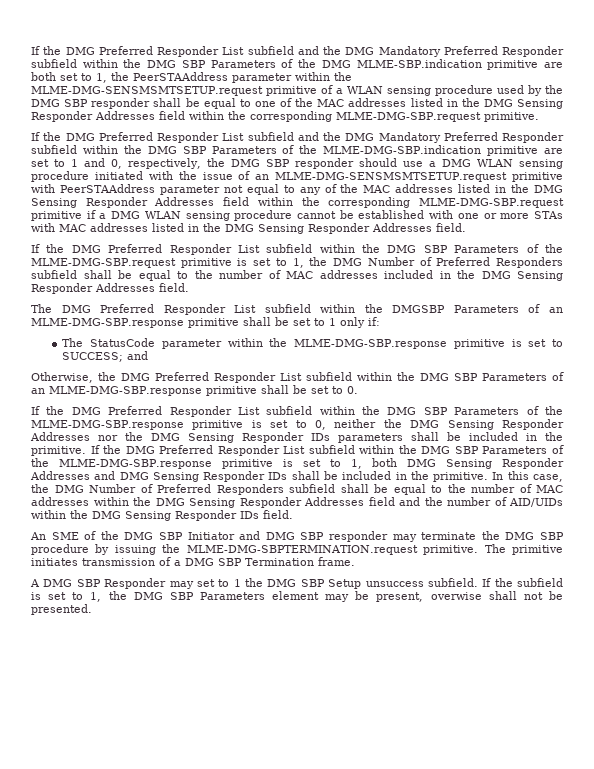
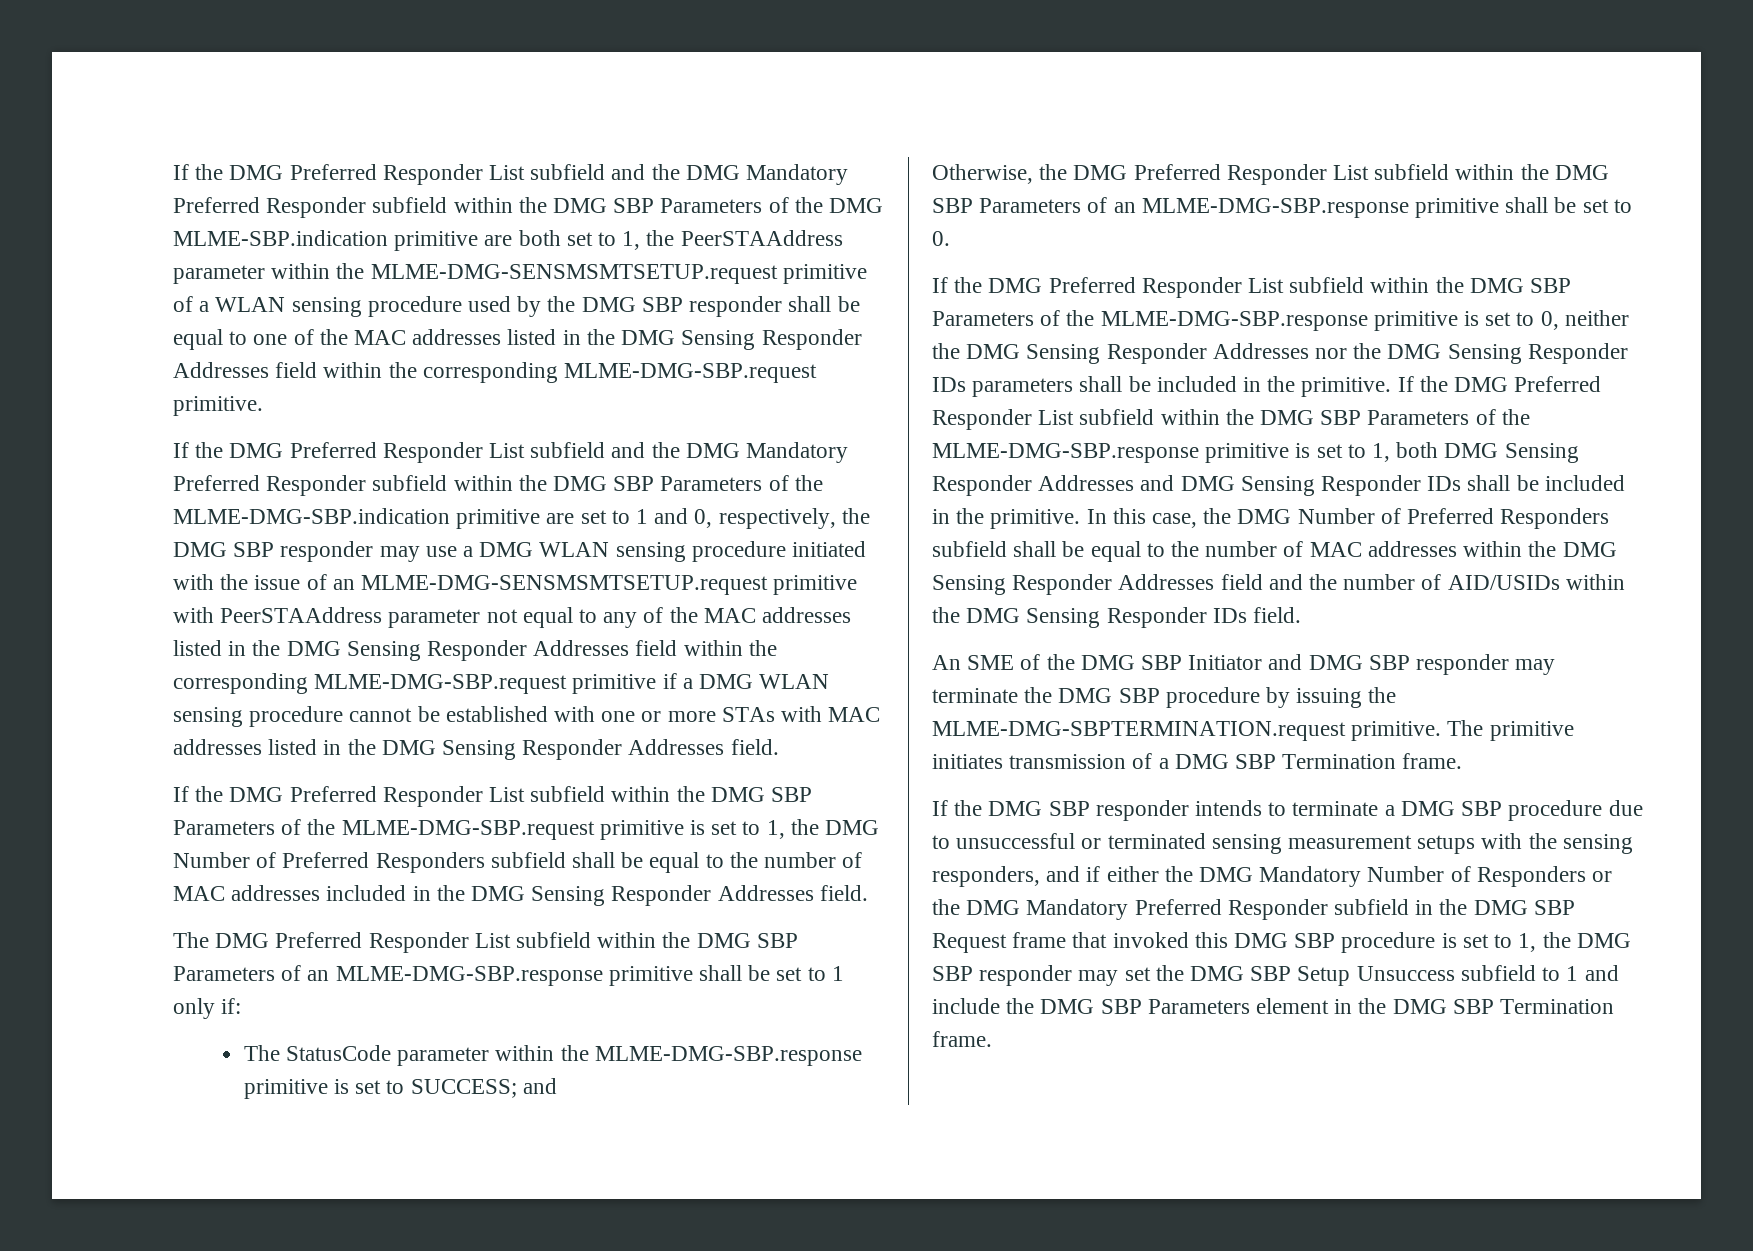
- If the DMG Preferred Responder List subfield and the DMG Mandatory Preferred Responder subfield within the DMG SBP Parameters of the MLME-DMG-SBP.indication primitive are set to 1 and 0, respectively, the DMG SBP responder should use a DMG WLAN sensing procedure initiated with the issue of an MLME-DMG-SENSMSMTSETUP.request primitive with PeerSTAAddress parameter not equal to any of the MAC addresses listed in the DMG Sensing Responder Addresses field within the corresponding MLME-DMG-SBP.request primitive if a DMG WLAN sensing procedure cannot be established with one or more STAs with MAC addresses listed in the DMG Sensing Responder Addresses field.
+ If the DMG Preferred Responder List subfield and the DMG Mandatory Preferred Responder subfield within the DMG SBP Parameters of the MLME-DMG-SBP.indication primitive are set to 1 and 0, respectively, the DMG SBP responder may use a DMG WLAN sensing procedure initiated with the issue of an MLME-DMG-SENSMSMTSETUP.request primitive with PeerSTAAddress parameter not equal to any of the MAC addresses listed in the DMG Sensing Responder Addresses field within the corresponding MLME-DMG-SBP.request primitive if a DMG WLAN sensing procedure cannot be established with one or more STAs with MAC addresses listed in the DMG Sensing Responder Addresses field.
- The DMG Preferred Responder List subfield within the DMGSBP Parameters of an MLME-DMG-SBP.response primitive shall be set to 1 only if:
+ The DMG Preferred Responder List subfield within the DMG SBP Parameters of an MLME-DMG-SBP.response primitive shall be set to 1 only if:
- In this case, the DMG Number of Preferred Responders subfield shall be equal to the number of MAC addresses within the DMG Sensing Responder Addresses field and the number of AID/UIDs within the DMG Sensing Responder IDs field.
+ In this case, the DMG Number of Preferred Responders subfield shall be equal to the number of MAC addresses within the DMG Sensing Responder Addresses field and the number of AID/USIDs within the DMG Sensing Responder IDs field.
- A DMG SBP Responder may set to 1 the DMG SBP Setup unsuccess subfield. If the subfield is set to 1, the DMG SBP Parameters element may be present, overwise shall not be presented.
+ If the DMG SBP responder intends to terminate a DMG SBP procedure due to unsuccessful or terminated sensing measurement setups with the sensing responders, and if either the DMG Mandatory Number of Responders or the DMG Mandatory Preferred Responder subfield in the DMG SBP Request frame that invoked this DMG SBP procedure is set to 1, the DMG SBP responder may set the DMG SBP Setup Unsuccess subfield to 1 and include the DMG SBP Parameters element in the DMG SBP Termination frame.

